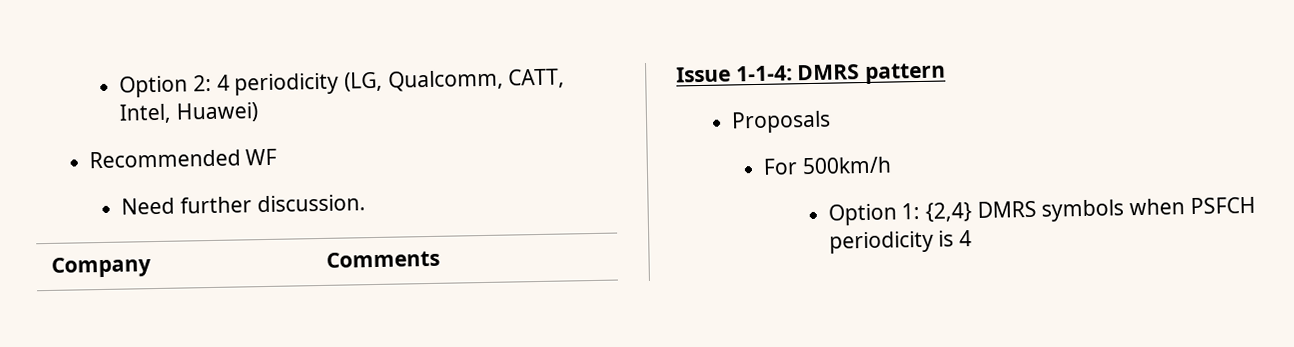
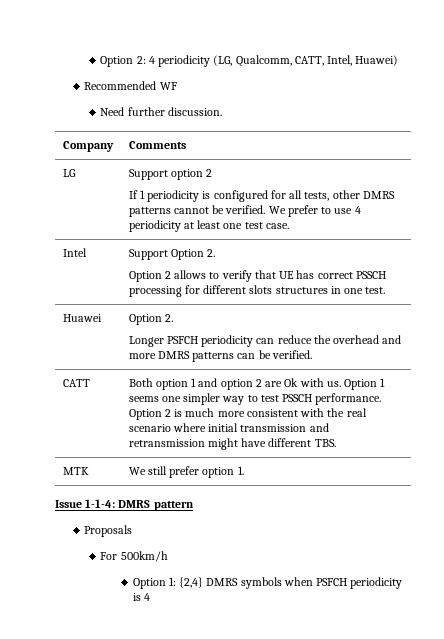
+ LG | Support option 2
+ If 1 periodicity is configured for all tests, other DMRS patterns cannot be verified. We prefer to use 4 periodicity at least one test case.
+ Intel | Support Option 2.
+ Option 2 allows to verify that UE has correct PSSCH processing for different slots structures in one test.
+ Huawei | Option 2.
+ Longer PSFCH periodicity can reduce the overhead and more DMRS patterns can be verified.
+ CATT | Both option 1 and option 2 are Ok with us. Option 1 seems one simpler way to test PSSCH performance. Option 2 is much more consistent with the real scenario where initial transmission and retransmission might have different TBS.
+ MTK | We still prefer option 1.

